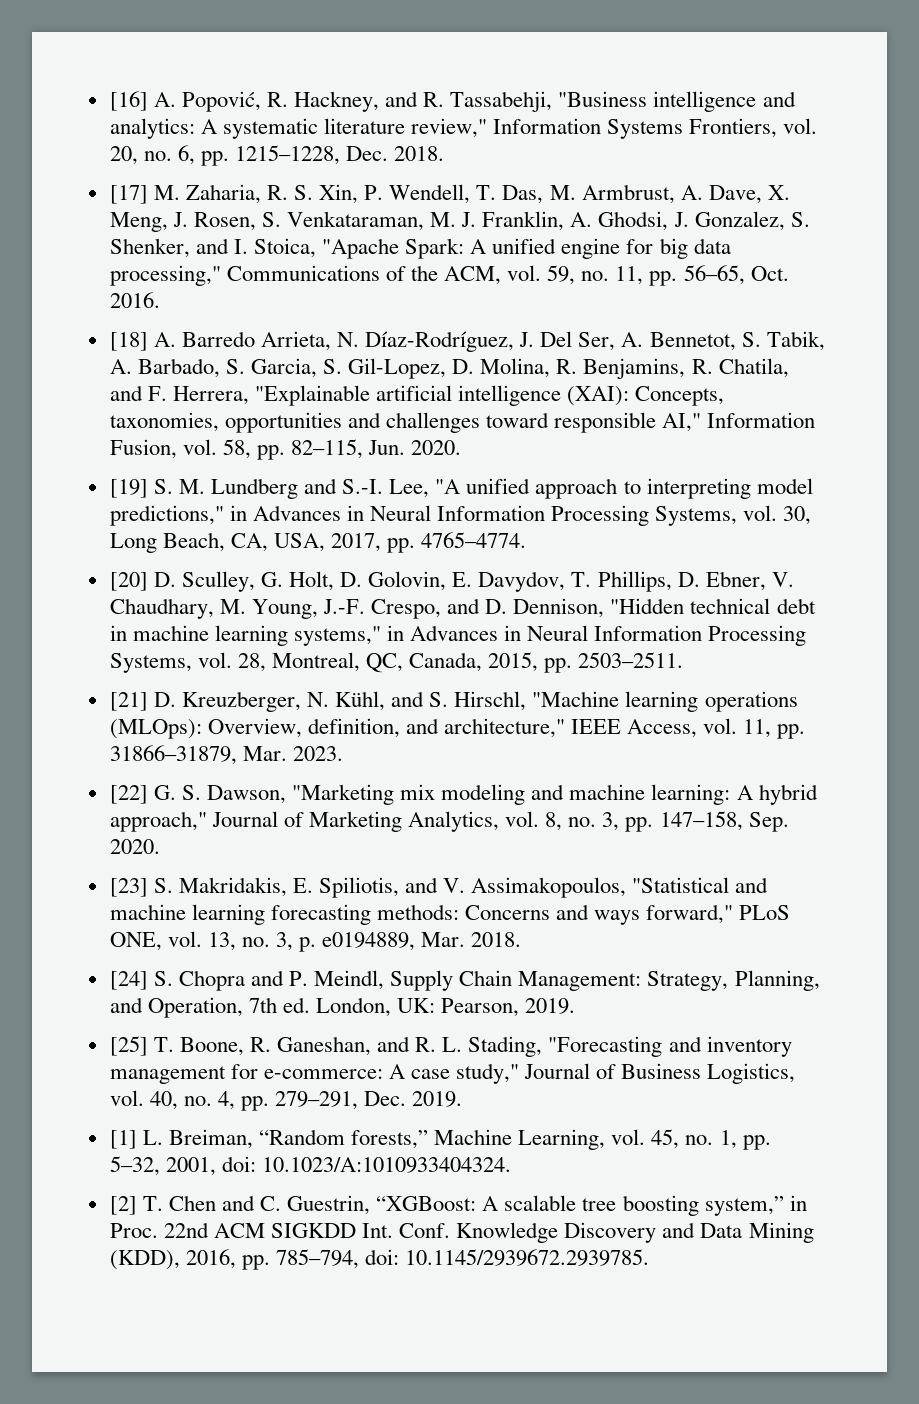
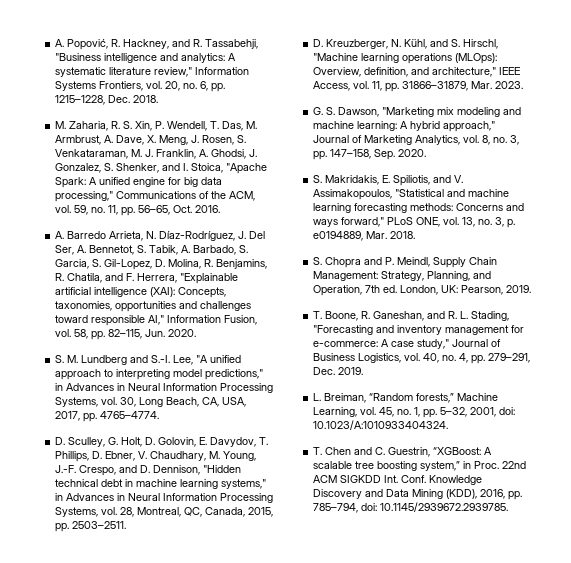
- [16] A. Popović, R. Hackney, and R. Tassabehji, "Business intelligence and analytics: A systematic literature review," Information Systems Frontiers, vol. 20, no. 6, pp. 1215–1228, Dec. 2018.
+ A. Popović, R. Hackney, and R. Tassabehji, "Business intelligence and analytics: A systematic literature review," Information Systems Frontiers, vol. 20, no. 6, pp. 1215–1228, Dec. 2018.
- [17] M. Zaharia, R. S. Xin, P. Wendell, T. Das, M. Armbrust, A. Dave, X. Meng, J. Rosen, S. Venkataraman, M. J. Franklin, A. Ghodsi, J. Gonzalez, S. Shenker, and I. Stoica, "Apache Spark: A unified engine for big data processing," Communications of the ACM, vol. 59, no. 11, pp. 56–65, Oct. 2016.
+ M. Zaharia, R. S. Xin, P. Wendell, T. Das, M. Armbrust, A. Dave, X. Meng, J. Rosen, S. Venkataraman, M. J. Franklin, A. Ghodsi, J. Gonzalez, S. Shenker, and I. Stoica, "Apache Spark: A unified engine for big data processing," Communications of the ACM, vol. 59, no. 11, pp. 56–65, Oct. 2016.
- [18] A. Barredo Arrieta, N. Díaz-Rodríguez, J. Del Ser, A. Bennetot, S. Tabik, A. Barbado, S. Garcia, S. Gil-Lopez, D. Molina, R. Benjamins, R. Chatila, and F. Herrera, "Explainable artificial intelligence (XAI): Concepts, taxonomies, opportunities and challenges toward responsible AI," Information Fusion, vol. 58, pp. 82–115, Jun. 2020.
+ A. Barredo Arrieta, N. Díaz-Rodríguez, J. Del Ser, A. Bennetot, S. Tabik, A. Barbado, S. Garcia, S. Gil-Lopez, D. Molina, R. Benjamins, R. Chatila, and F. Herrera, "Explainable artificial intelligence (XAI): Concepts, taxonomies, opportunities and challenges toward responsible AI," Information Fusion, vol. 58, pp. 82–115, Jun. 2020.
- [19] S. M. Lundberg and S.-I. Lee, "A unified approach to interpreting model predictions," in Advances in Neural Information Processing Systems, vol. 30, Long Beach, CA, USA, 2017, pp. 4765–4774.
+ S. M. Lundberg and S.-I. Lee, "A unified approach to interpreting model predictions," in Advances in Neural Information Processing Systems, vol. 30, Long Beach, CA, USA, 2017, pp. 4765–4774.
- [20] D. Sculley, G. Holt, D. Golovin, E. Davydov, T. Phillips, D. Ebner, V. Chaudhary, M. Young, J.-F. Crespo, and D. Dennison, "Hidden technical debt in machine learning systems," in Advances in Neural Information Processing Systems, vol. 28, Montreal, QC, Canada, 2015, pp. 2503–2511.
+ D. Sculley, G. Holt, D. Golovin, E. Davydov, T. Phillips, D. Ebner, V. Chaudhary, M. Young, J.-F. Crespo, and D. Dennison, "Hidden technical debt in machine learning systems," in Advances in Neural Information Processing Systems, vol. 28, Montreal, QC, Canada, 2015, pp. 2503–2511.
- [21] D. Kreuzberger, N. Kühl, and S. Hirschl, "Machine learning operations (MLOps): Overview, definition, and architecture," IEEE Access, vol. 11, pp. 31866–31879, Mar. 2023.
+ D. Kreuzberger, N. Kühl, and S. Hirschl, "Machine learning operations (MLOps): Overview, definition, and architecture," IEEE Access, vol. 11, pp. 31866–31879, Mar. 2023.
- [22] G. S. Dawson, "Marketing mix modeling and machine learning: A hybrid approach," Journal of Marketing Analytics, vol. 8, no. 3, pp. 147–158, Sep. 2020.
+ G. S. Dawson, "Marketing mix modeling and machine learning: A hybrid approach," Journal of Marketing Analytics, vol. 8, no. 3, pp. 147–158, Sep. 2020.
- [23] S. Makridakis, E. Spiliotis, and V. Assimakopoulos, "Statistical and machine learning forecasting methods: Concerns and ways forward," PLoS ONE, vol. 13, no. 3, p. e0194889, Mar. 2018.
+ S. Makridakis, E. Spiliotis, and V. Assimakopoulos, "Statistical and machine learning forecasting methods: Concerns and ways forward," PLoS ONE, vol. 13, no. 3, p. e0194889, Mar. 2018.
- [24] S. Chopra and P. Meindl, Supply Chain Management: Strategy, Planning, and Operation, 7th ed. London, UK: Pearson, 2019.
+ S. Chopra and P. Meindl, Supply Chain Management: Strategy, Planning, and Operation, 7th ed. London, UK: Pearson, 2019.
- [25] T. Boone, R. Ganeshan, and R. L. Stading, "Forecasting and inventory management for e-commerce: A case study," Journal of Business Logistics, vol. 40, no. 4, pp. 279–291, Dec. 2019.
+ T. Boone, R. Ganeshan, and R. L. Stading, "Forecasting and inventory management for e-commerce: A case study," Journal of Business Logistics, vol. 40, no. 4, pp. 279–291, Dec. 2019.
- [1] L. Breiman, “Random forests,” Machine Learning, vol. 45, no. 1, pp. 5–32, 2001, doi: 10.1023/A:1010933404324.
+ L. Breiman, “Random forests,” Machine Learning, vol. 45, no. 1, pp. 5–32, 2001, doi: 10.1023/A:1010933404324.
- [2] T. Chen and C. Guestrin, “XGBoost: A scalable tree boosting system,” in Proc.
+ T. Chen and C. Guestrin, “XGBoost: A scalable tree boosting system,” in Proc.

